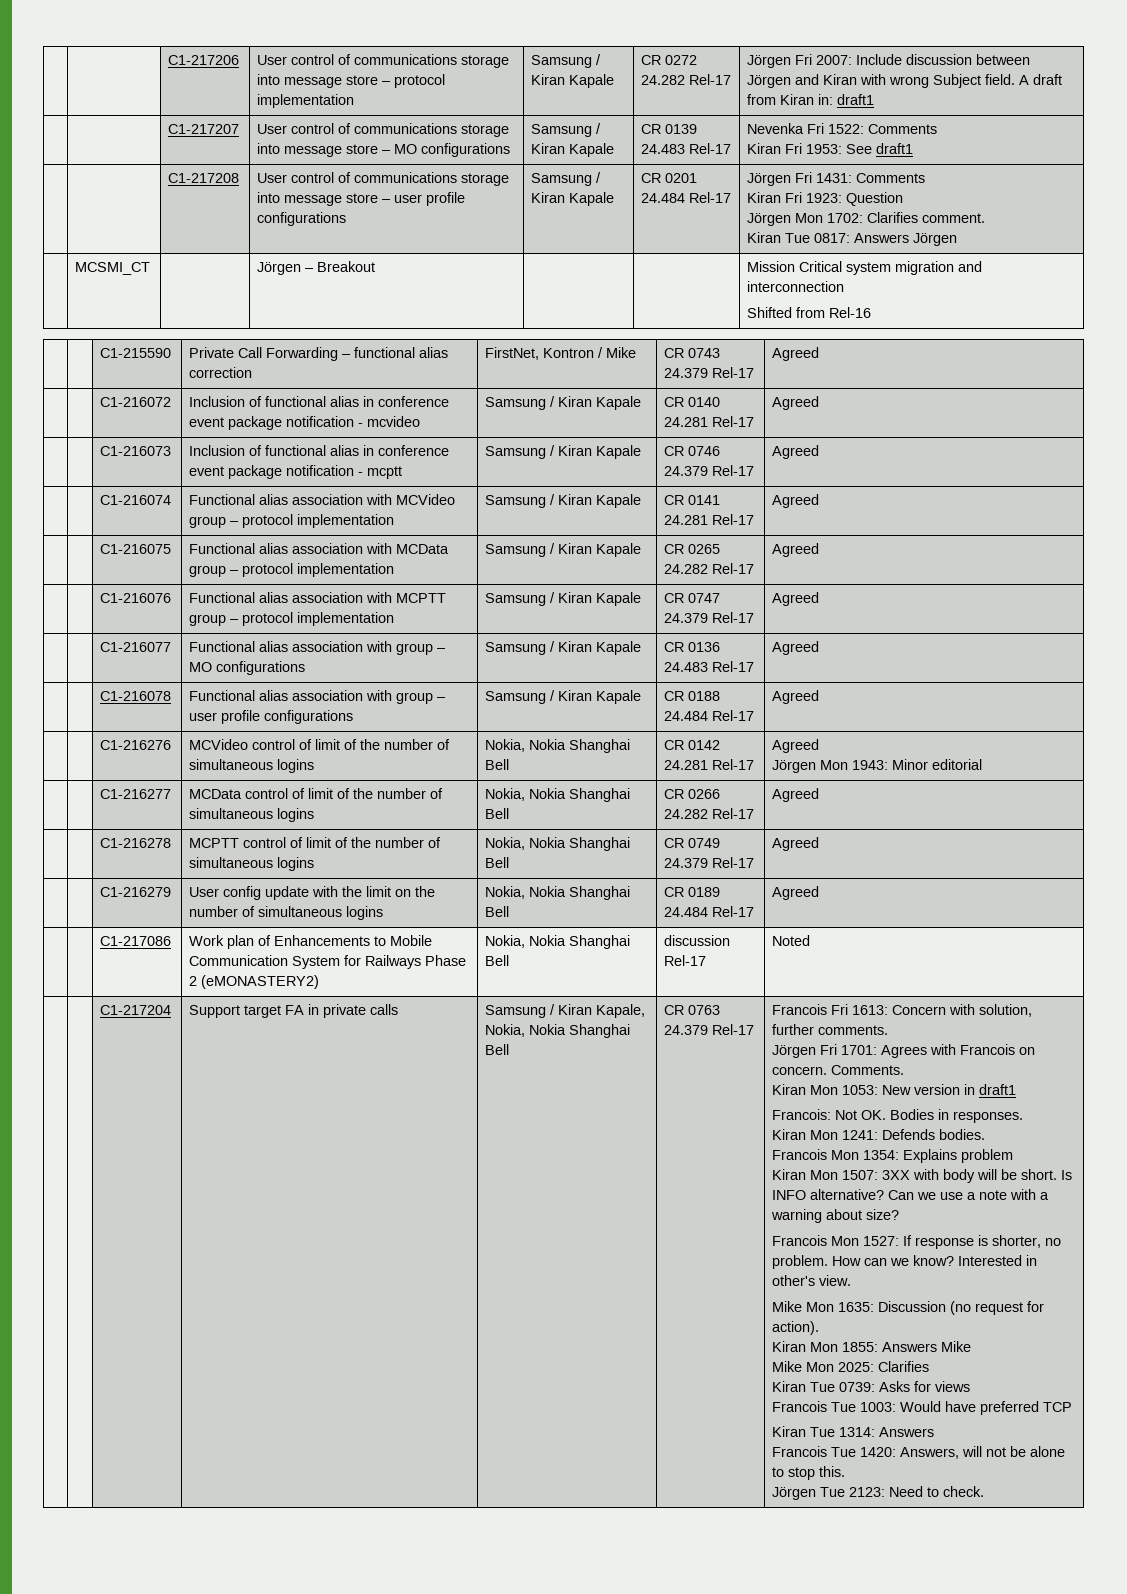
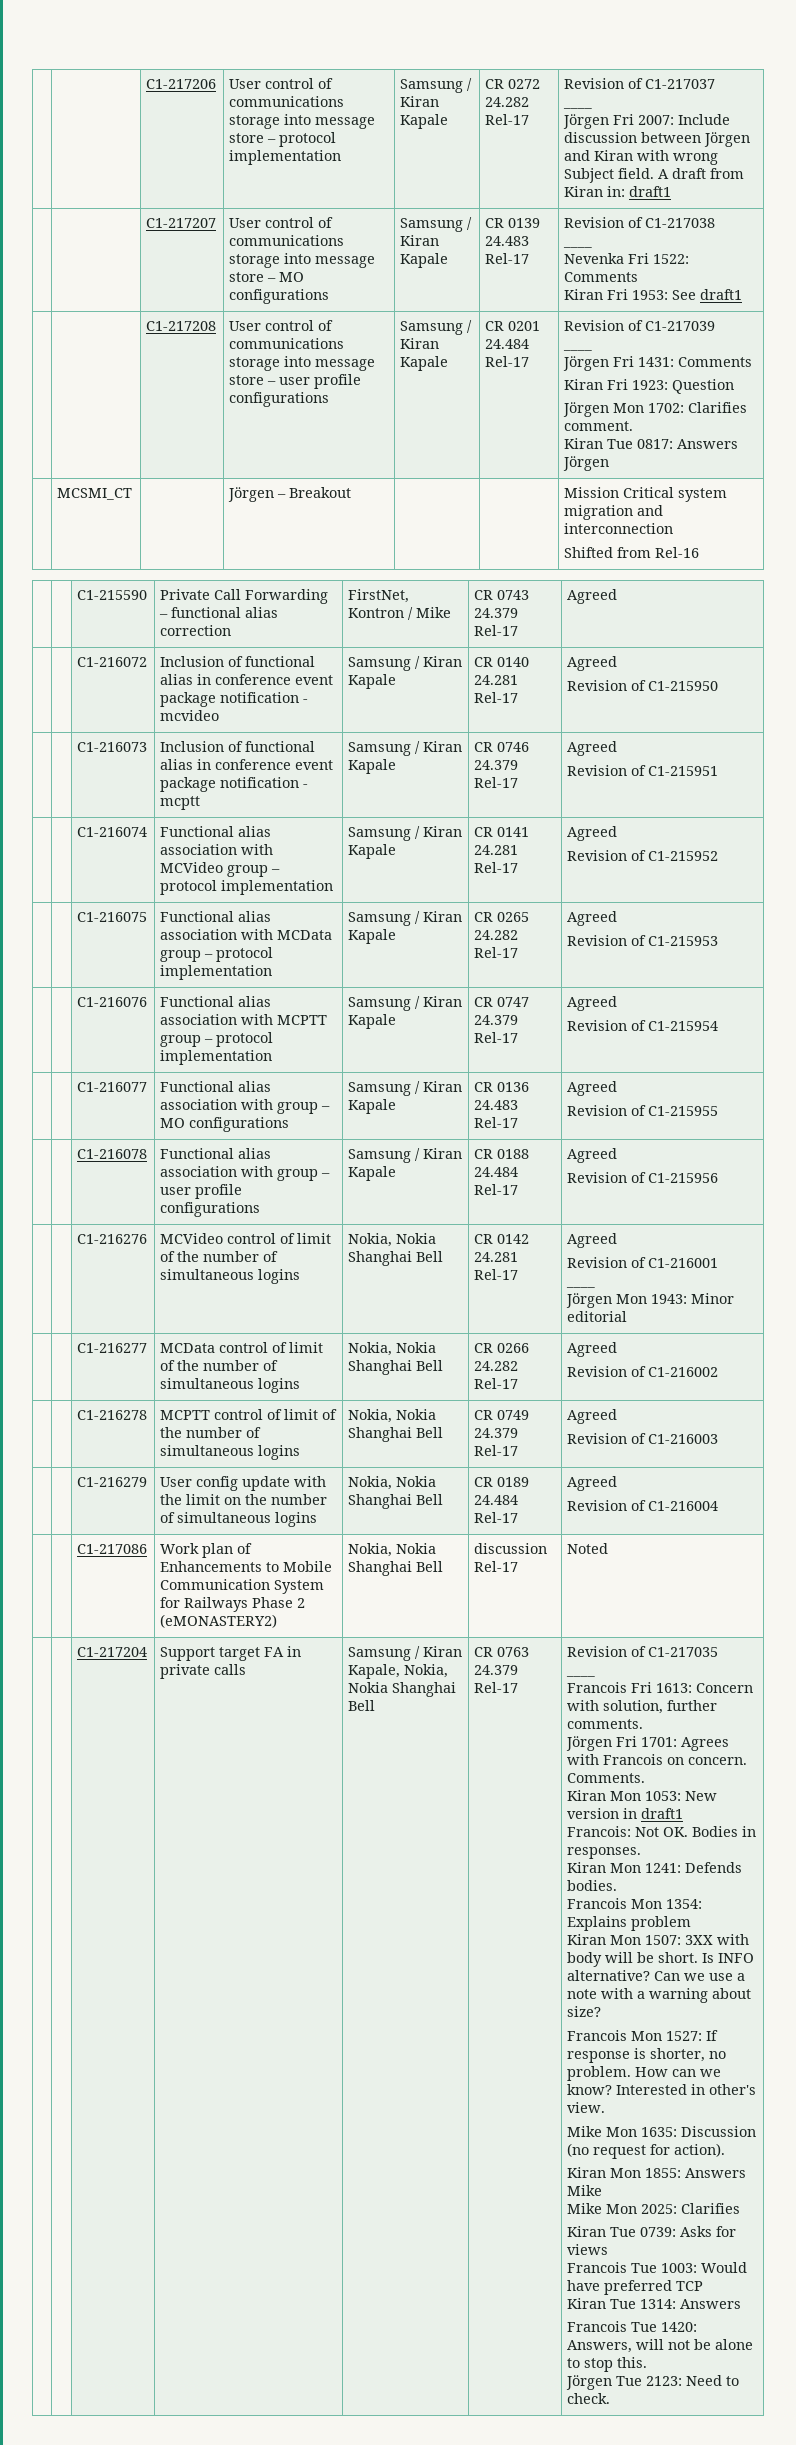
+ Revision of C1-217037
+ ____
- | | C1-217207 | User control of communications storage into message store – MO configurations | Samsung / Kiran Kapale | CR 0139 24.483 Rel-17 | Nevenka Fri 1522: Comments
+ | | C1-217207 | User control of communications storage into message store – MO configurations | Samsung / Kiran Kapale | CR 0139 24.483 Rel-17 | Revision of C1-217038
+ ____
+ Nevenka Fri 1522: Comments
+ Revision of C1-217039
+ ____
  | | C1-216072 | Inclusion of functional alias in conference event package notification - mcvideo | Samsung / Kiran Kapale | CR 0140 24.281 Rel-17 | Agreed
+ Revision of C1-215950
  | | C1-216073 | Inclusion of functional alias in conference event package notification - mcptt | Samsung / Kiran Kapale | CR 0746 24.379 Rel-17 | Agreed
+ Revision of C1-215951
  | | C1-216074 | Functional alias association with MCVideo group – protocol implementation | Samsung / Kiran Kapale | CR 0141 24.281 Rel-17 | Agreed
+ Revision of C1-215952
  | | C1-216075 | Functional alias association with MCData group – protocol implementation | Samsung / Kiran Kapale | CR 0265 24.282 Rel-17 | Agreed
+ Revision of C1-215953
  | | C1-216076 | Functional alias association with MCPTT group – protocol implementation | Samsung / Kiran Kapale | CR 0747 24.379 Rel-17 | Agreed
+ Revision of C1-215954
  | | C1-216077 | Functional alias association with group – MO configurations | Samsung / Kiran Kapale | CR 0136 24.483 Rel-17 | Agreed
+ Revision of C1-215955
  | | C1-216078 | Functional alias association with group – user profile configurations | Samsung / Kiran Kapale | CR 0188 24.484 Rel-17 | Agreed
+ Revision of C1-215956
  | | C1-216276 | MCVideo control of limit of the number of simultaneous logins | Nokia, Nokia Shanghai Bell | CR 0142 24.281 Rel-17 | Agreed
+ Revision of C1-216001
+ ____
  | | C1-216277 | MCData control of limit of the number of simultaneous logins | Nokia, Nokia Shanghai Bell | CR 0266 24.282 Rel-17 | Agreed
+ Revision of C1-216002
  | | C1-216278 | MCPTT control of limit of the number of simultaneous logins | Nokia, Nokia Shanghai Bell | CR 0749 24.379 Rel-17 | Agreed
+ Revision of C1-216003
  | | C1-216279 | User config update with the limit on the number of simultaneous logins | Nokia, Nokia Shanghai Bell | CR 0189 24.484 Rel-17 | Agreed
+ Revision of C1-216004
+ Revision of C1-217035
+ ____

